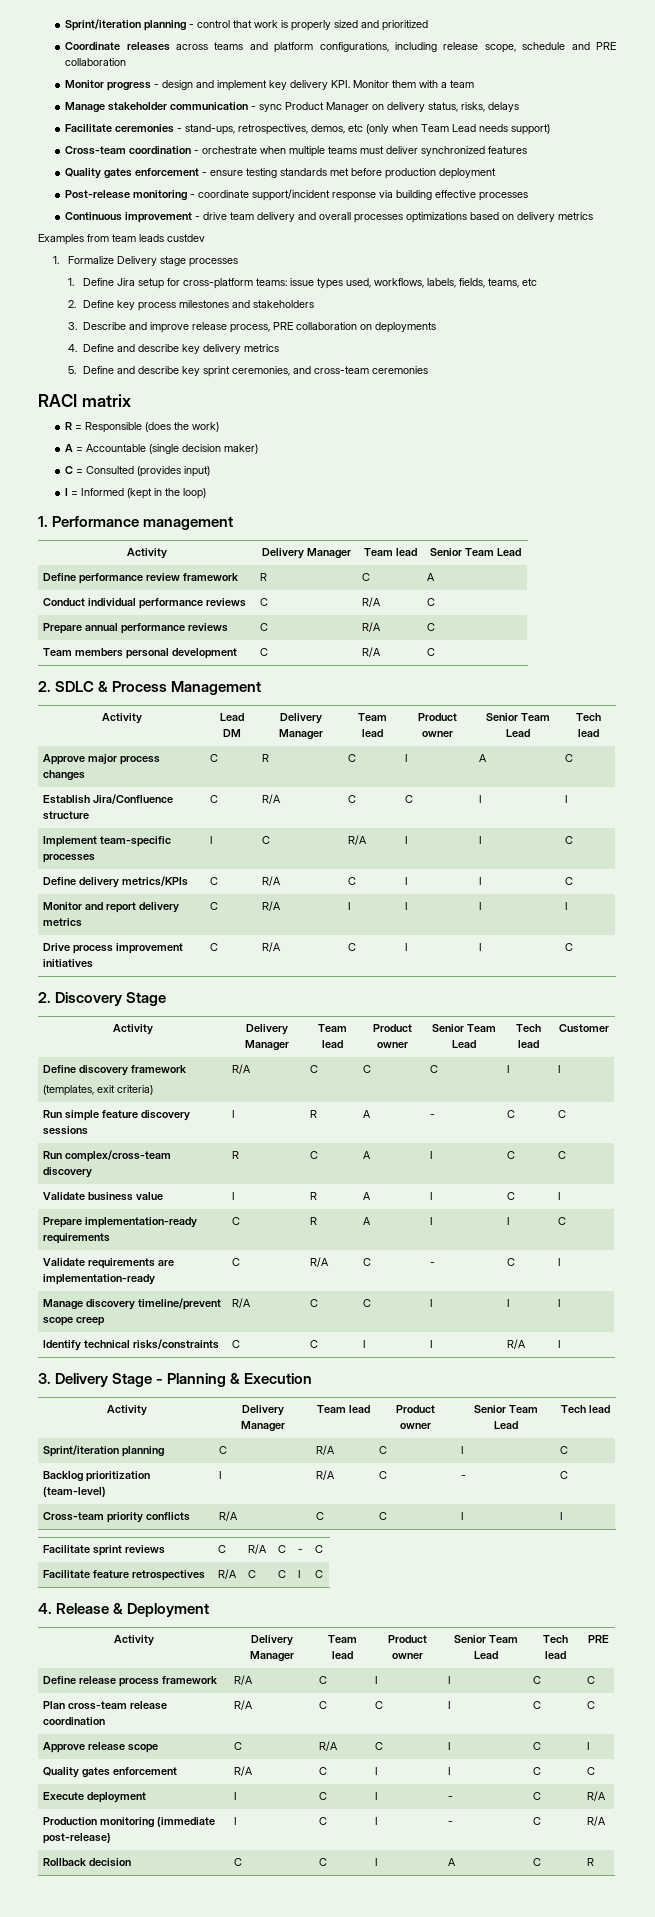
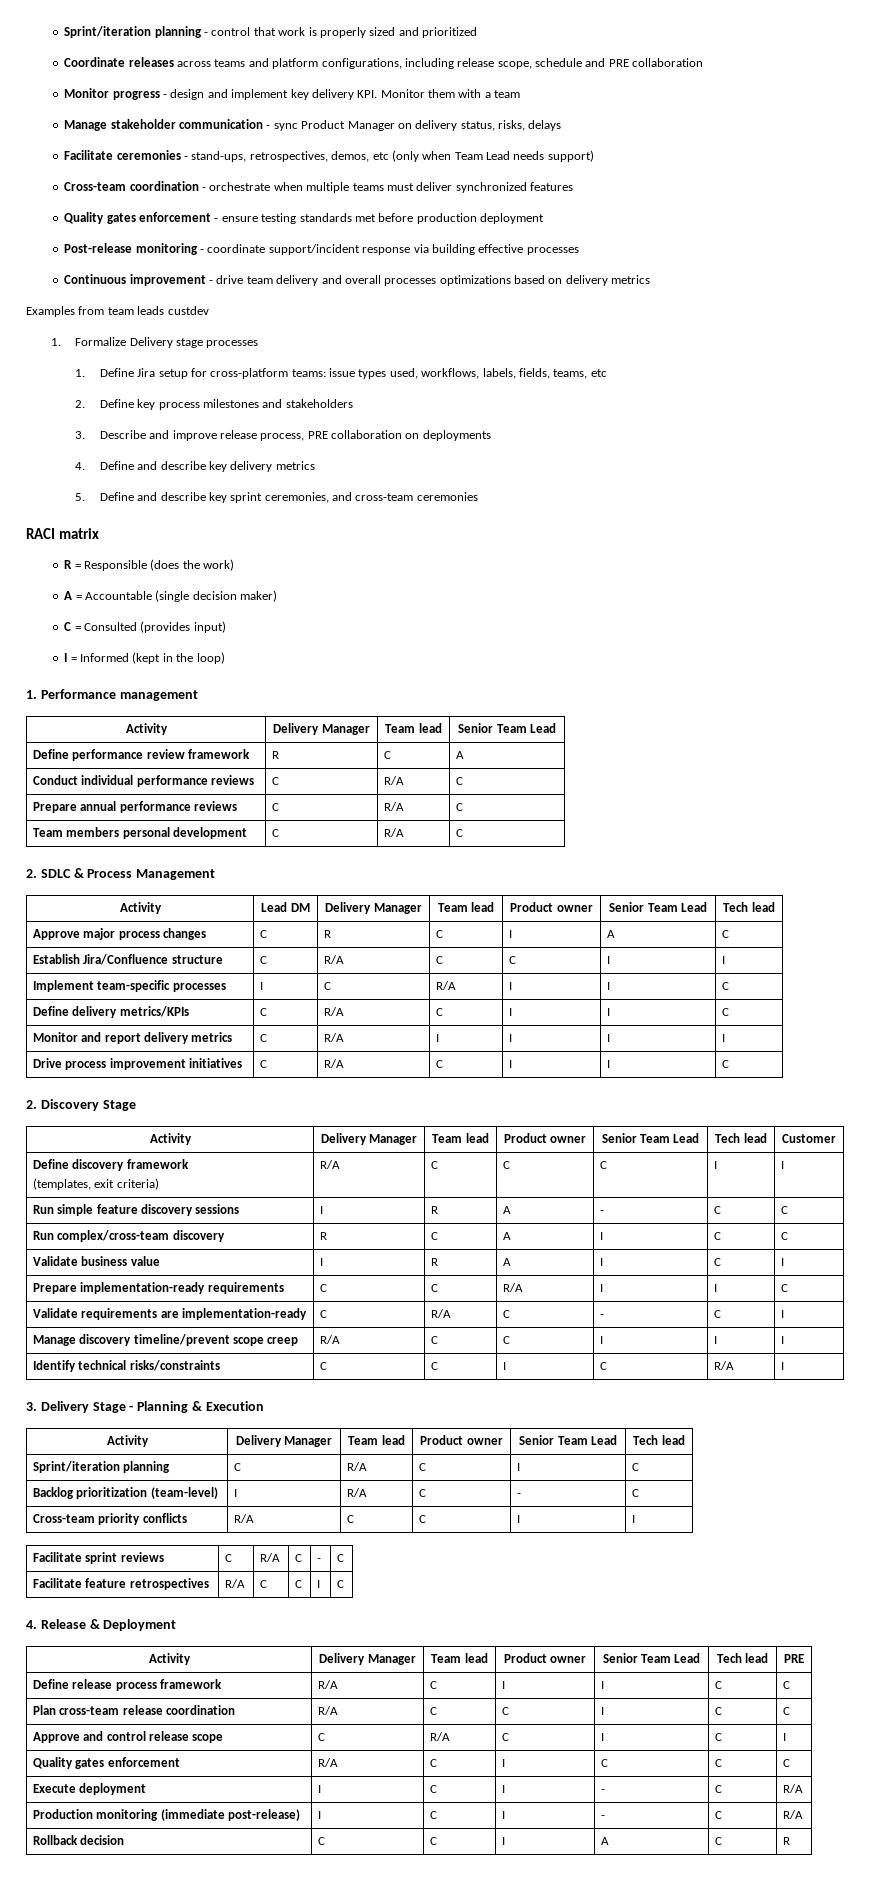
- Prepare implementation-ready requirements | C | R | A | I | I | C
+ Prepare implementation-ready requirements | C | C | R/A | I | I | C
- Identify technical risks/constraints | C | C | I | I | R/A | I
+ Identify technical risks/constraints | C | C | I | C | R/A | I
- Approve release scope | C | R/A | C | I | C | I
+ Approve and control release scope | C | R/A | C | I | C | I
- Quality gates enforcement | R/A | C | I | I | C | C
+ Quality gates enforcement | R/A | C | I | C | C | C

